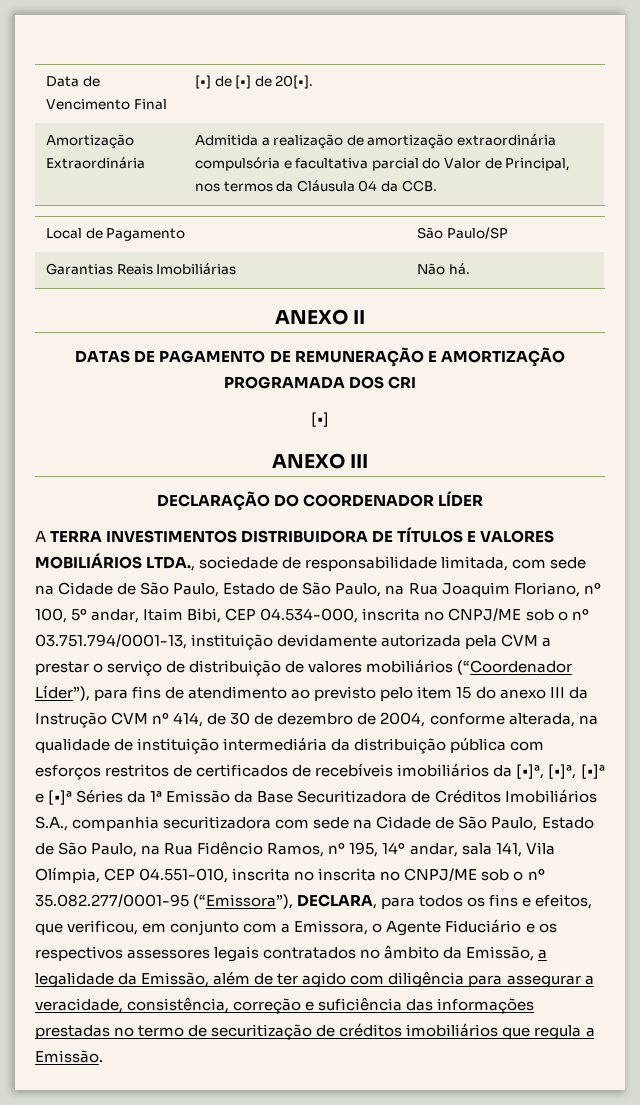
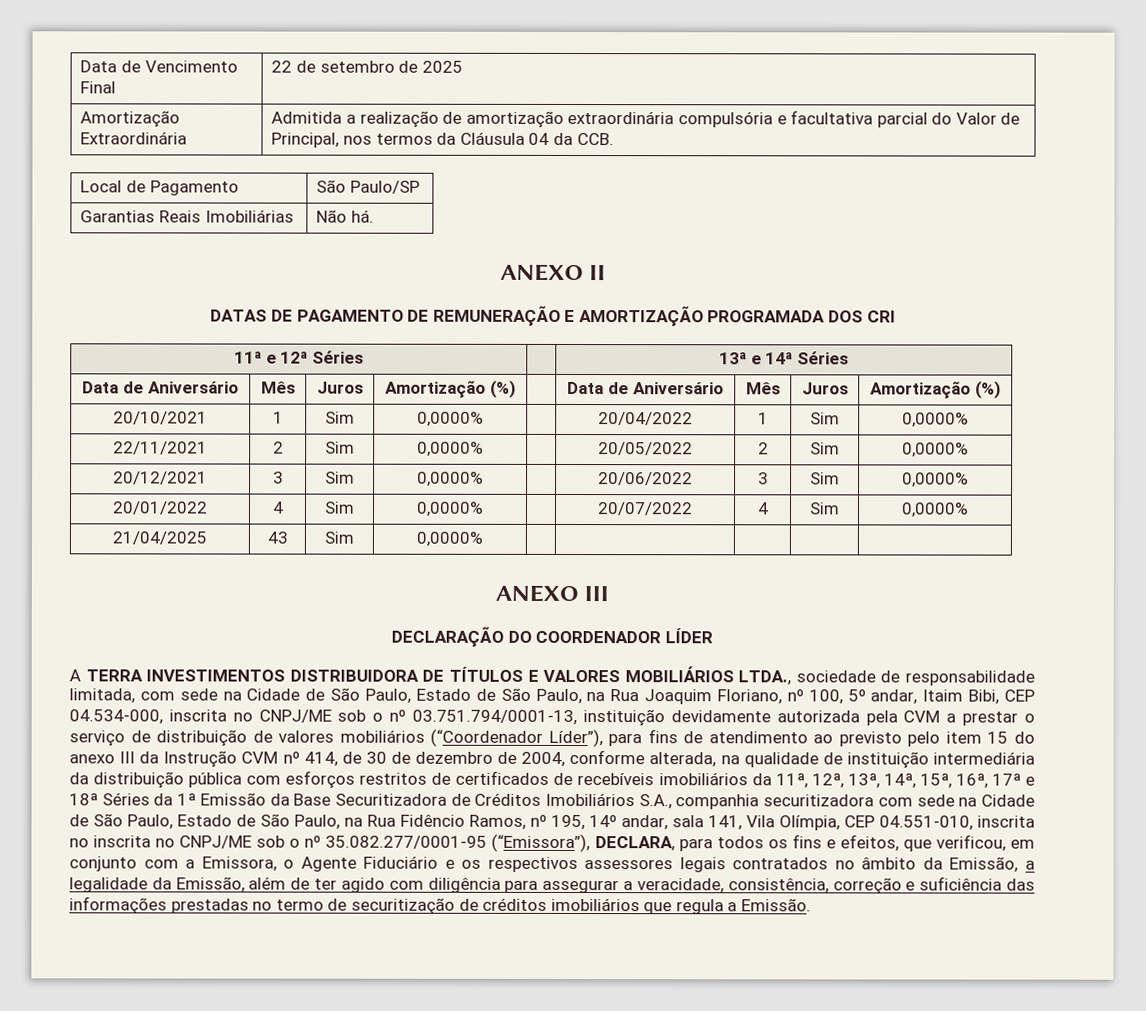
- Data de Vencimento Final | [•] de [•] de 20[•].
+ Data de Vencimento Final | 22 de setembro de 2025
  DATAS DE PAGAMENTO DE REMUNERAÇÃO E AMORTIZAÇÃO PROGRAMADA DOS CRI
- [•]
+ 11ª e 12ª Séries | | 13ª e 14ª Séries
+ Data de Aniversário | Mês | Juros | Amortização (%) | | Data de Aniversário | Mês | Juros | Amortização (%)
+ 20/10/2021 | 1 | Sim | 0,0000% | | 20/04/2022 | 1 | Sim | 0,0000%
+ 22/11/2021 | 2 | Sim | 0,0000% | | 20/05/2022 | 2 | Sim | 0,0000%
+ 20/12/2021 | 3 | Sim | 0,0000% | | 20/06/2022 | 3 | Sim | 0,0000%
+ 20/01/2022 | 4 | Sim | 0,0000% | | 20/07/2022 | 4 | Sim | 0,0000%
+ 21/04/2025 | 43 | Sim | 0,0000% | | | | |
- A TERRA INVESTIMENTOS DISTRIBUIDORA DE TÍTULOS E VALORES MOBILIÁRIOS LTDA., sociedade de responsabilidade limitada, com sede na Cidade de São Paulo, Estado de São Paulo, na Rua Joaquim Floriano, nº 100, 5º andar, Itaim Bibi, CEP 04.534-000, inscrita no CNPJ/ME sob o nº 03.751.794/0001-13, instituição devidamente autorizada pela CVM a prestar o serviço de distribuição de valores mobiliários (“Coordenador Líder”), para fins de atendimento ao previsto pelo item 15 do anexo III da Instrução CVM nº 414, de 30 de dezembro de 2004, conforme alterada, na qualidade de instituição intermediária da distribuição pública com esforços restritos de certificados de recebíveis imobiliários da [•]ª, [•]ª, [•]ª e [•]ª Séries da 1ª Emissão da Base Securitizadora de Créditos Imobiliários S.A., companhia securitizadora com sede na Cidade de São Paulo, Estado de São Paulo, na Rua Fidêncio Ramos, nº 195, 14º andar, sala 141, Vila Olímpia, CEP 04.551-010, inscrita no inscrita no CNPJ/ME sob o nº 35.082.277/0001-95 (“Emissora”), DECLARA, para todos os fins e efeitos, que verificou, em conjunto com a Emissora, o Agente Fiduciário e os respectivos assessores legais contratados no âmbito da Emissão, a legalidade da Emissão, além de ter agido com diligência para assegurar a veracidade, consistência, correção e suficiência das informações prestadas no termo de securitização de créditos imobiliários que regula a Emissão.
+ A TERRA INVESTIMENTOS DISTRIBUIDORA DE TÍTULOS E VALORES MOBILIÁRIOS LTDA., sociedade de responsabilidade limitada, com sede na Cidade de São Paulo, Estado de São Paulo, na Rua Joaquim Floriano, nº 100, 5º andar, Itaim Bibi, CEP 04.534-000, inscrita no CNPJ/ME sob o nº 03.751.794/0001-13, instituição devidamente autorizada pela CVM a prestar o serviço de distribuição de valores mobiliários (“Coordenador Líder”), para fins de atendimento ao previsto pelo item 15 do anexo III da Instrução CVM nº 414, de 30 de dezembro de 2004, conforme alterada, na qualidade de instituição intermediária da distribuição pública com esforços restritos de certificados de recebíveis imobiliários da 11ª, 12ª, 13ª, 14ª, 15ª, 16ª, 17ª e 18ª Séries da 1ª Emissão da Base Securitizadora de Créditos Imobiliários S.A., companhia securitizadora com sede na Cidade de São Paulo, Estado de São Paulo, na Rua Fidêncio Ramos, nº 195, 14º andar, sala 141, Vila Olímpia, CEP 04.551-010, inscrita no inscrita no CNPJ/ME sob o nº 35.082.277/0001-95 (“Emissora”), DECLARA, para todos os fins e efeitos, que verificou, em conjunto com a Emissora, o Agente Fiduciário e os respectivos assessores legais contratados no âmbito da Emissão, a legalidade da Emissão, além de ter agido com diligência para assegurar a veracidade, consistência, correção e suficiência das informações prestadas no termo de securitização de créditos imobiliários que regula a Emissão.

